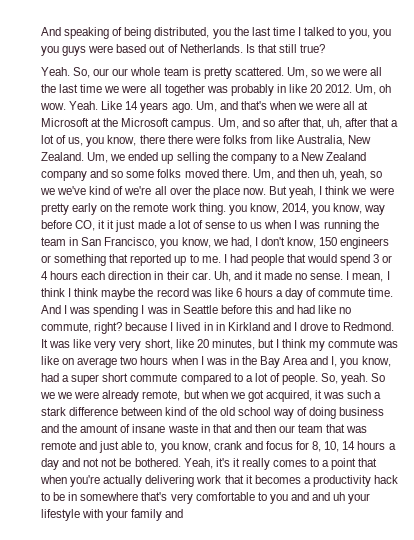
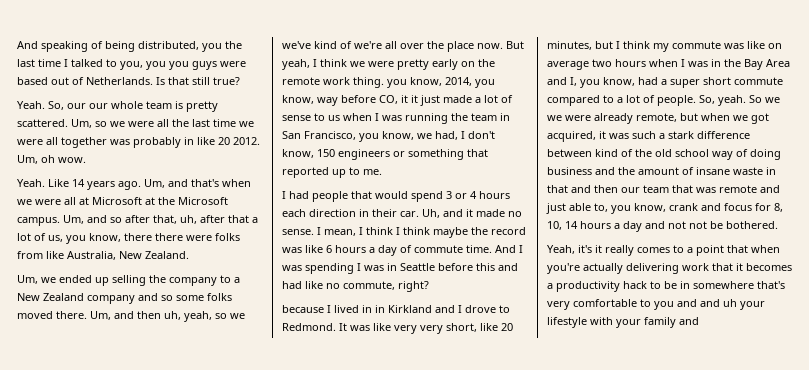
- Um, oh wow. Yeah.
+ Um, oh wow.
+ Yeah.
- Um, and so after that, uh, after that a lot of us, you know, there there were folks from like Australia, New Zealand. Um, we ended up selling the company to a New Zealand company and so some folks moved there.
+ Um, and so after that, uh, after that a lot of us, you know, there there were folks from like Australia, New Zealand.
+ Um, we ended up selling the company to a New Zealand company and so some folks moved there.
- But yeah, I think we were pretty early on the remote work thing. you know, 2014, you know, way before CO, it it just made a lot of sense to us when I was running the team in San Francisco, you know, we had, I don't know, 150 engineers or something that reported up to me. I had people that would spend 3 or 4 hours each direction in their car.
+ But yeah, I think we were pretty early on the remote work thing. you know, 2014, you know, way before CO, it it just made a lot of sense to us when I was running the team in San Francisco, you know, we had, I don't know, 150 engineers or something that reported up to me.
+ I had people that would spend 3 or 4 hours each direction in their car.
- And I was spending I was in Seattle before this and had like no commute, right? because I lived in in Kirkland and I drove to Redmond.
+ And I was spending I was in Seattle before this and had like no commute, right?
+ because I lived in in Kirkland and I drove to Redmond.
- So we we were already remote, but when we got acquired, it was such a stark difference between kind of the old school way of doing business and the amount of insane waste in that and then our team that was remote and just able to, you know, crank and focus for 8, 10, 14 hours a day and not not be bothered. Yeah, it's it really comes to a point that when you're actually delivering work that it becomes a productivity hack to be in somewhere that's very comfortable to you and and uh your lifestyle with your family and
+ So we we were already remote, but when we got acquired, it was such a stark difference between kind of the old school way of doing business and the amount of insane waste in that and then our team that was remote and just able to, you know, crank and focus for 8, 10, 14 hours a day and not not be bothered.
+ Yeah, it's it really comes to a point that when you're actually delivering work that it becomes a productivity hack to be in somewhere that's very comfortable to you and and uh your lifestyle with your family and

